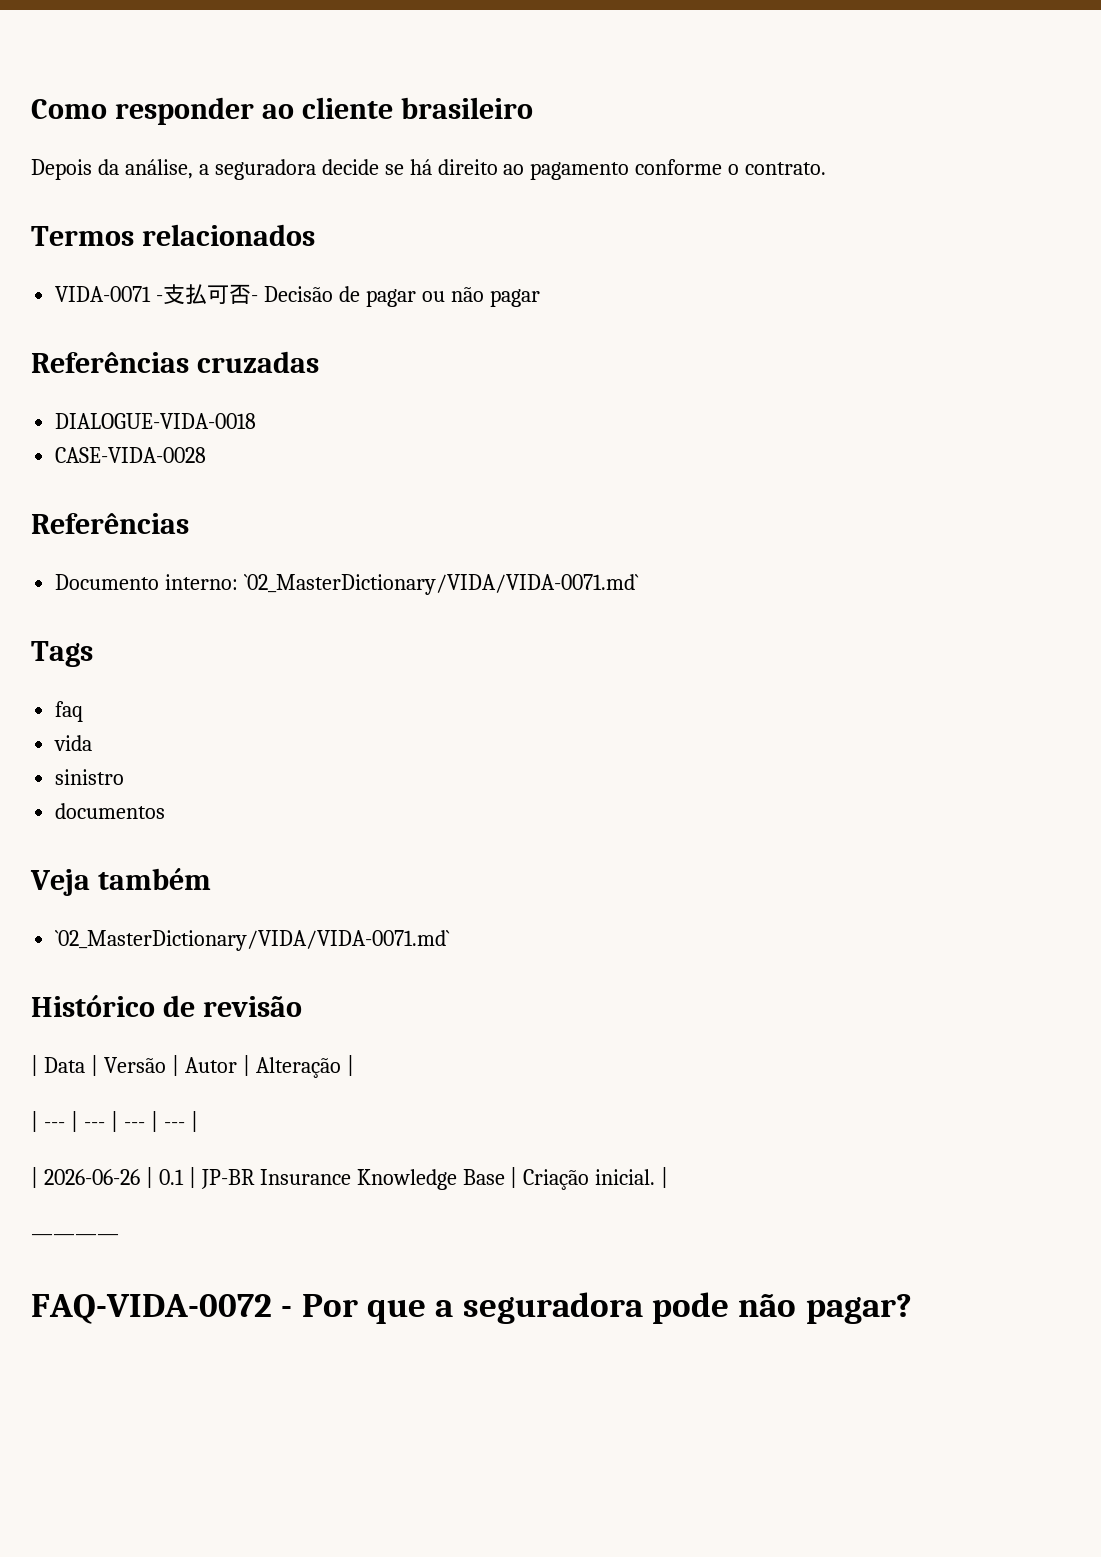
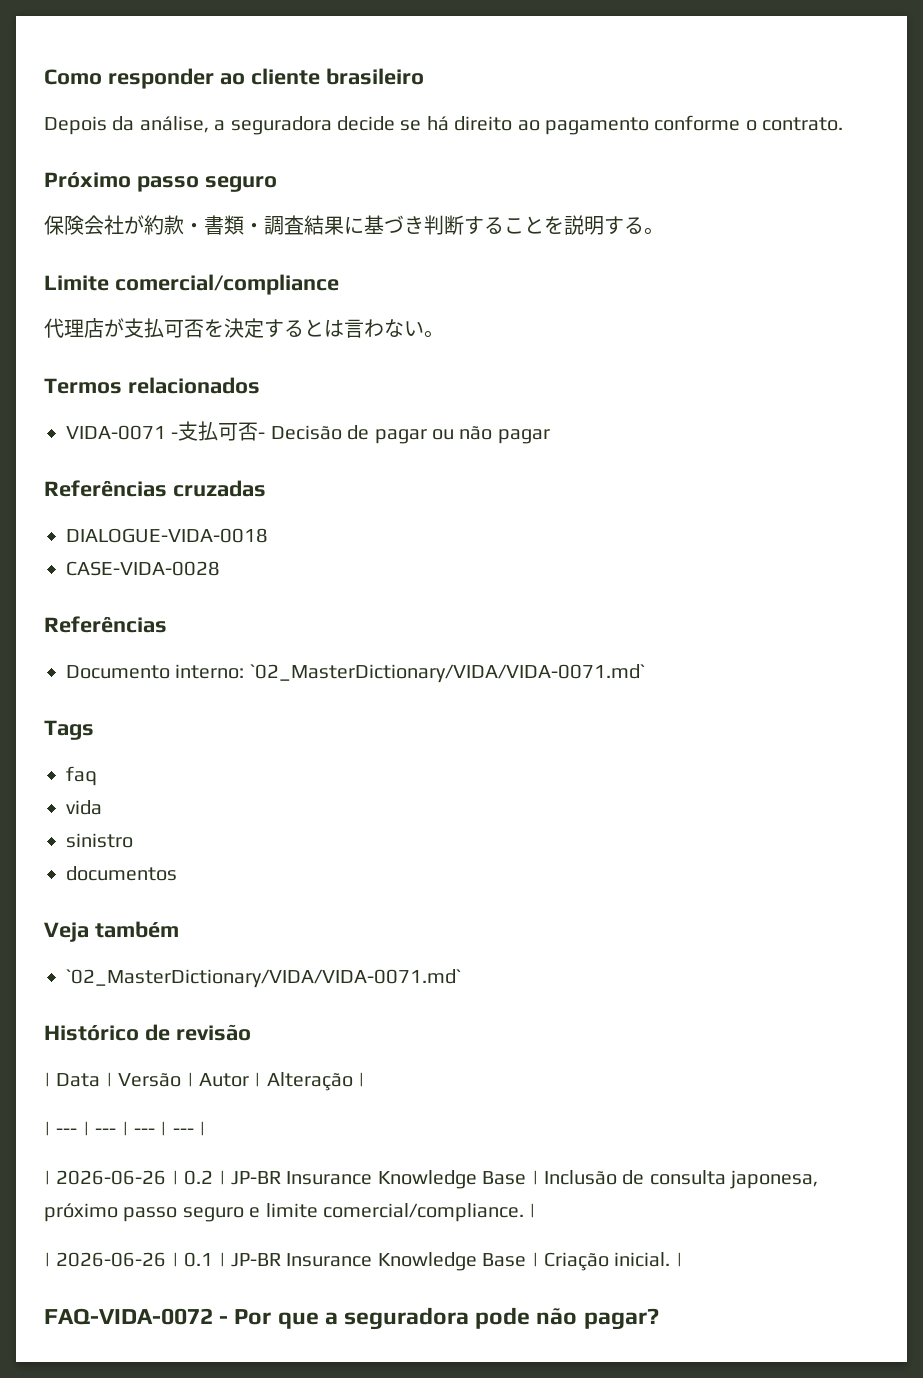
+ Próximo passo seguro
+ 保険会社が約款・書類・調査結果に基づき判断することを説明する。
+ Limite comercial/compliance
+ 代理店が支払可否を決定するとは言わない。
+ | 2026-06-26 | 0.2 | JP-BR Insurance Knowledge Base | Inclusão de consulta japonesa, próximo passo seguro e limite comercial/compliance. |
- ————

